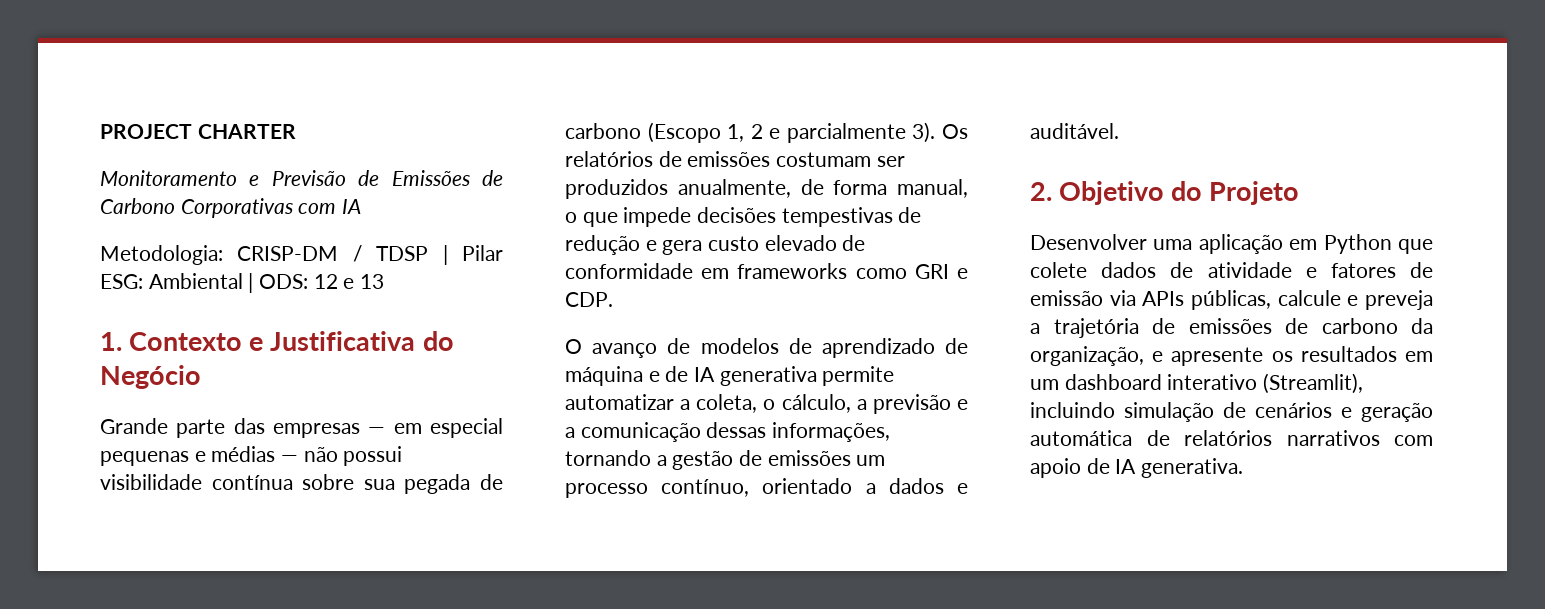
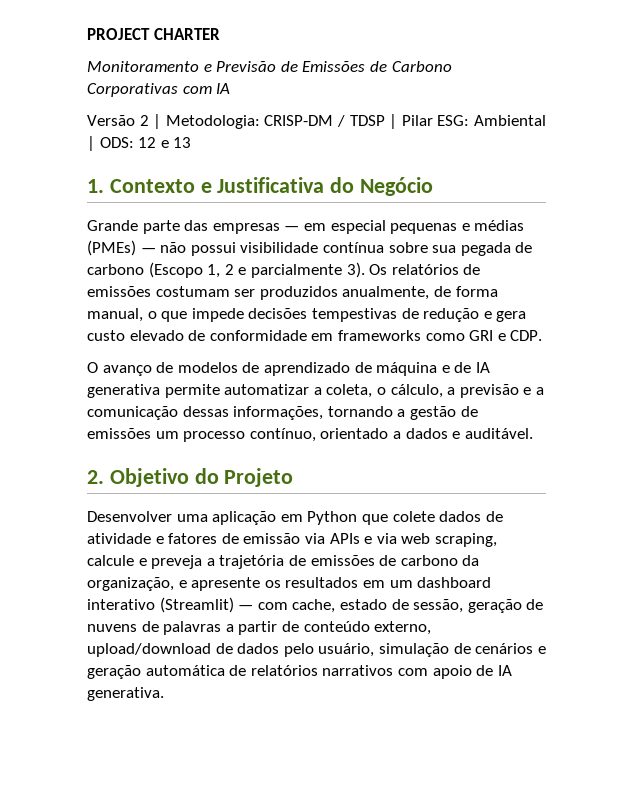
- Metodologia: CRISP-DM / TDSP | Pilar ESG: Ambiental | ODS: 12 e 13
+ Versão 2 | Metodologia: CRISP-DM / TDSP | Pilar ESG: Ambiental | ODS: 12 e 13
- Grande parte das empresas — em especial pequenas e médias — não possui visibilidade contínua sobre sua pegada de carbono (Escopo 1, 2 e parcialmente 3).
+ Grande parte das empresas — em especial pequenas e médias (PMEs) — não possui visibilidade contínua sobre sua pegada de carbono (Escopo 1, 2 e parcialmente 3).
- Desenvolver uma aplicação em Python que colete dados de atividade e fatores de emissão via APIs públicas, calcule e preveja a trajetória de emissões de carbono da organização, e apresente os resultados em um dashboard interativo (Streamlit), incluindo simulação de cenários e geração automática de relatórios narrativos com apoio de IA generativa.
+ Desenvolver uma aplicação em Python que colete dados de atividade e fatores de emissão via APIs e via web scraping, calcule e preveja a trajetória de emissões de carbono da organização, e apresente os resultados em um dashboard interativo (Streamlit) — com cache, estado de sessão, geração de nuvens de palavras a partir de conteúdo externo, upload/download de dados pelo usuário, simulação de cenários e geração automática de relatórios narrativos com apoio de IA generativa.

